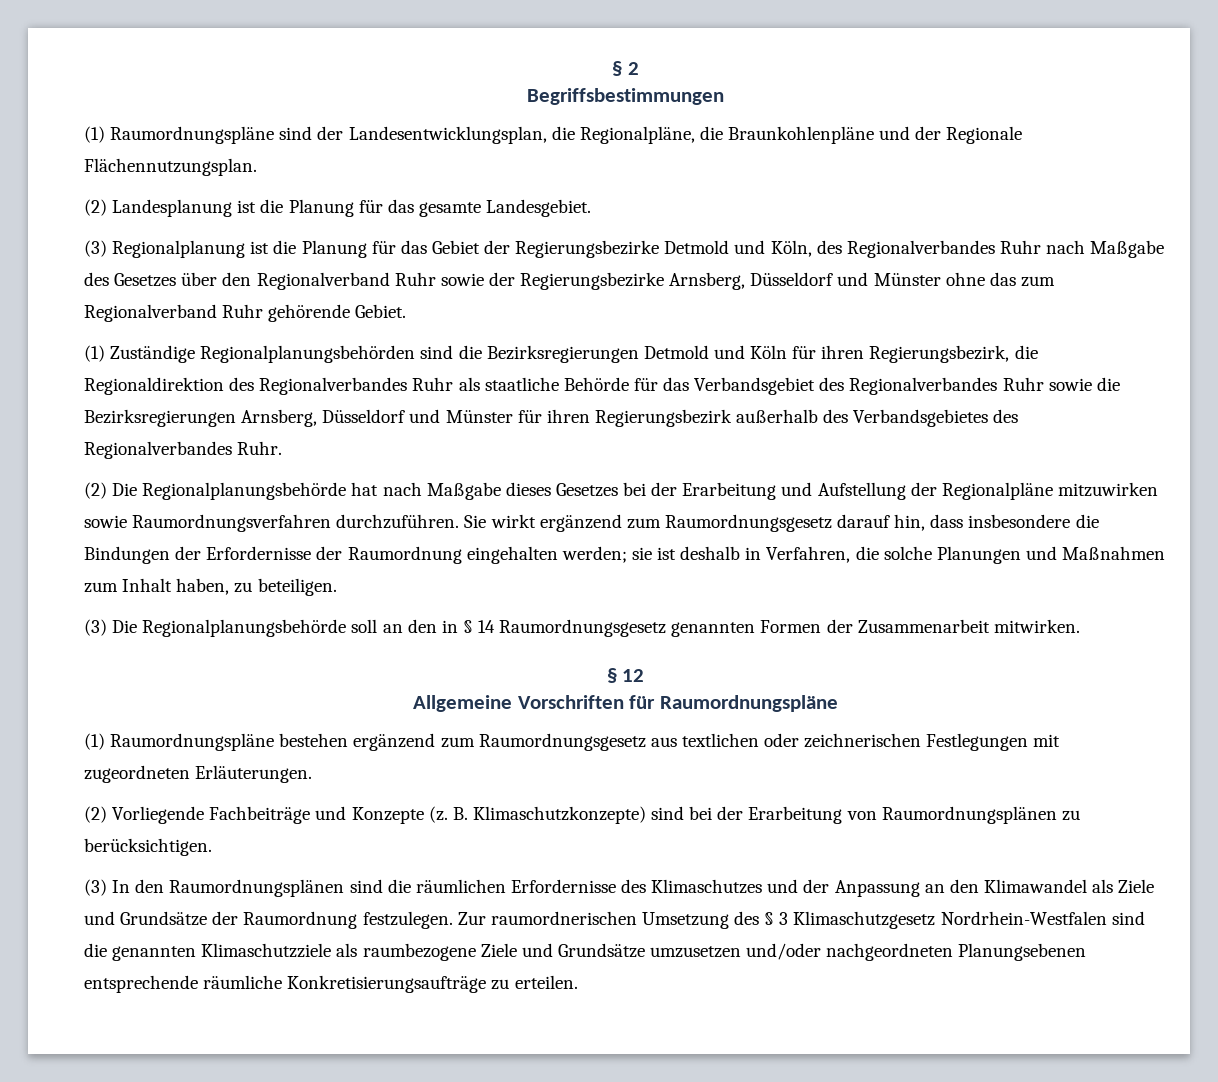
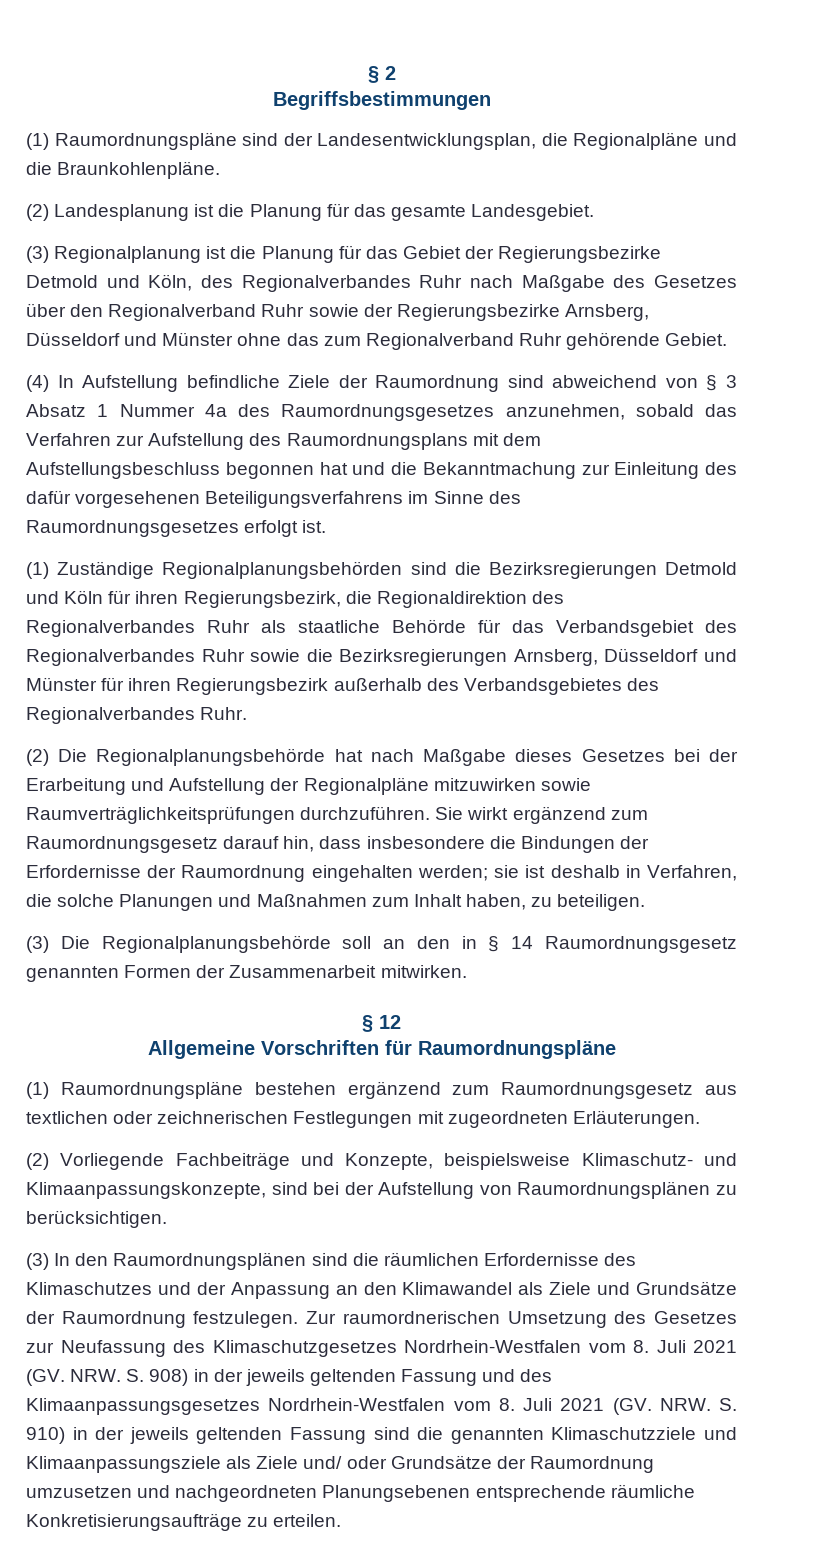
- (1) Raumordnungspläne sind der Landesentwicklungsplan, die Regionalpläne, die Braunkohlenpläne und der Regionale Flächennutzungsplan.
+ (1) Raumordnungspläne sind der Landesentwicklungsplan, die Regionalpläne und die Braunkohlenpläne.
+ (4) In Aufstellung befindliche Ziele der Raumordnung sind abweichend von § 3 Absatz 1 Nummer 4a des Raumordnungsgesetzes anzunehmen, sobald das Verfahren zur Aufstellung des Raumordnungsplans mit dem Aufstellungsbeschluss begonnen hat und die Bekanntmachung zur Einleitung des dafür vorgesehenen Beteiligungsverfahrens im Sinne des Raumordnungsgesetzes erfolgt ist.
- (2) Die Regionalplanungsbehörde hat nach Maßgabe dieses Gesetzes bei der Erarbeitung und Aufstellung der Regionalpläne mitzuwirken sowie Raumordnungsverfahren durchzuführen.
+ (2) Die Regionalplanungsbehörde hat nach Maßgabe dieses Gesetzes bei der Erarbeitung und Aufstellung der Regionalpläne mitzuwirken sowie Raumverträglichkeitsprüfungen durchzuführen.
- (2) Vorliegende Fachbeiträge und Konzepte (z. B. Klimaschutzkonzepte) sind bei der Erarbeitung von Raumordnungsplänen zu berücksichtigen.
+ (2) Vorliegende Fachbeiträge und Konzepte, beispielsweise Klimaschutz- und Klimaanpassungskonzepte, sind bei der Aufstellung von Raumordnungsplänen zu berücksichtigen.
- Zur raumordnerischen Umsetzung des § 3 Klimaschutzgesetz Nordrhein-Westfalen sind die genannten Klimaschutzziele als raumbezogene Ziele und Grundsätze umzusetzen und/oder nachgeordneten Planungsebenen entsprechende räumliche Konkretisierungsaufträge zu erteilen.
+ Zur raumordnerischen Umsetzung des Gesetzes zur Neufassung des Klimaschutzgesetzes Nordrhein-Westfalen vom 8. Juli 2021 (GV. NRW. S. 908) in der jeweils geltenden Fassung und des Klimaanpassungsgesetzes Nordrhein-Westfalen vom 8. Juli 2021 (GV. NRW. S. 910) in der jeweils geltenden Fassung sind die genannten Klimaschutzziele und Klimaanpassungsziele als Ziele und/ oder Grundsätze der Raumordnung umzusetzen und nachgeordneten Planungsebenen entsprechende räumliche Konkretisierungsaufträge zu erteilen.

